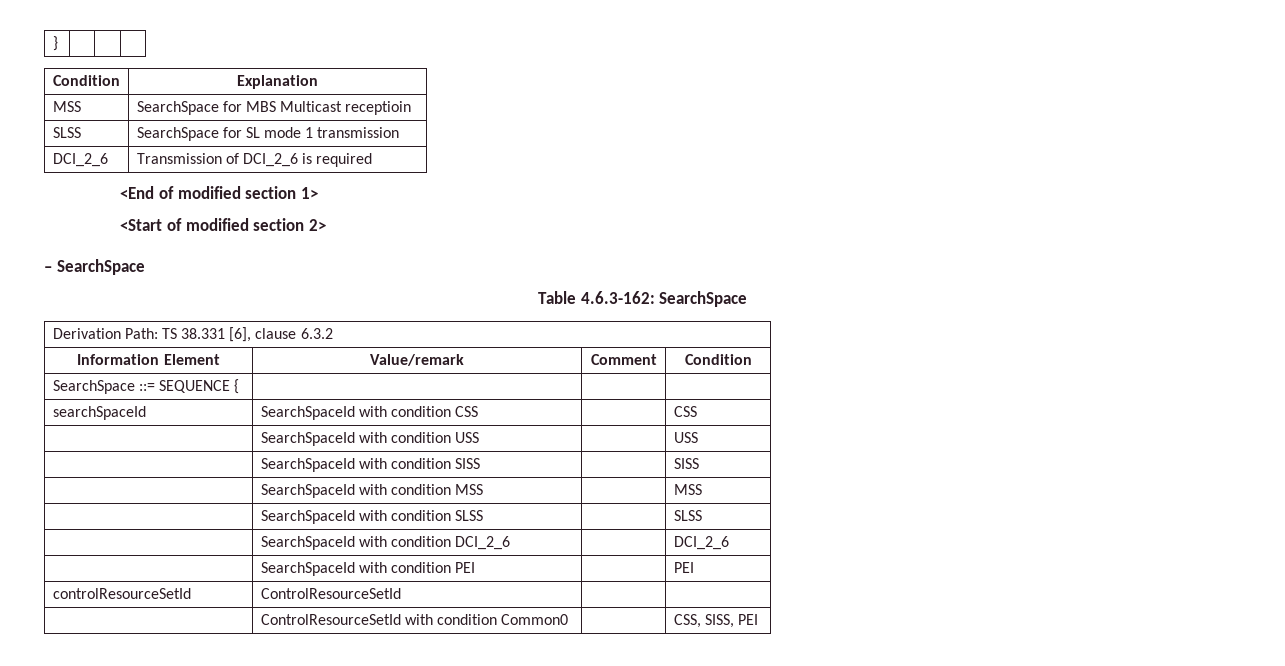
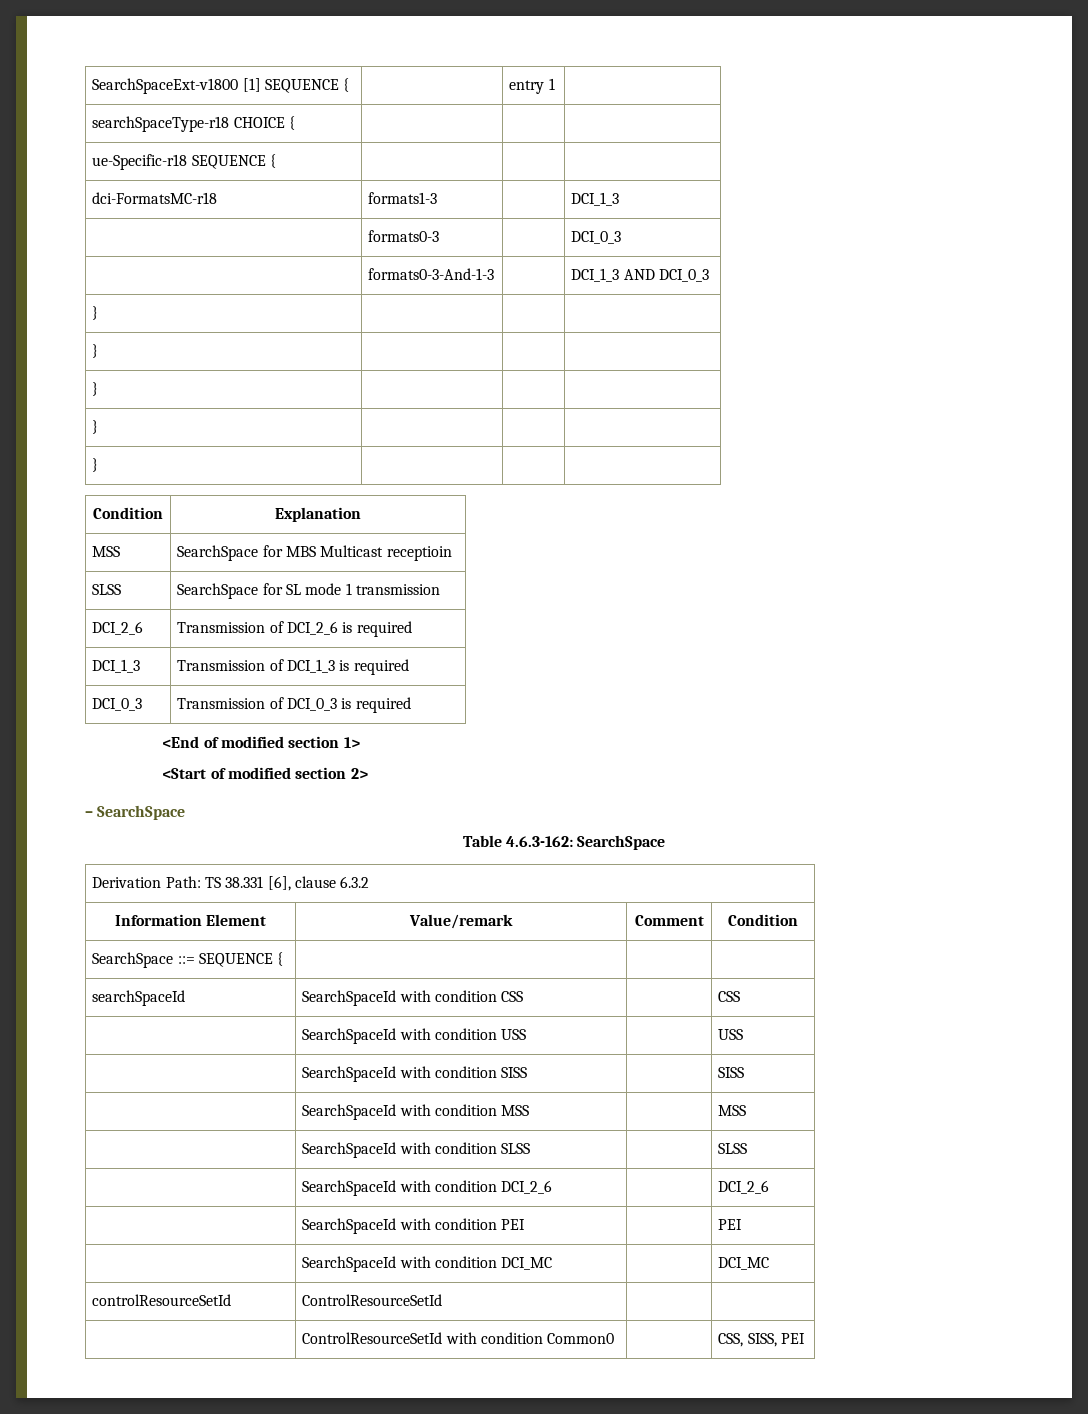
+ SearchSpaceExt-v1800 [1] SEQUENCE { | | entry 1 |
+ searchSpaceType-r18 CHOICE { | | |
+ ue-Specific-r18 SEQUENCE { | | |
+ dci-FormatsMC-r18 | formats1-3 | | DCI_1_3
+ | formats0-3 | | DCI_0_3
+ | formats0-3-And-1-3 | | DCI_1_3 AND DCI_0_3
+ } | | |
+ } | | |
+ } | | |
+ } | | |
+ DCI_1_3 | Transmission of DCI_1_3 is required
+ DCI_0_3 | Transmission of DCI_0_3 is required
+ | SearchSpaceId with condition DCI_MC | | DCI_MC

